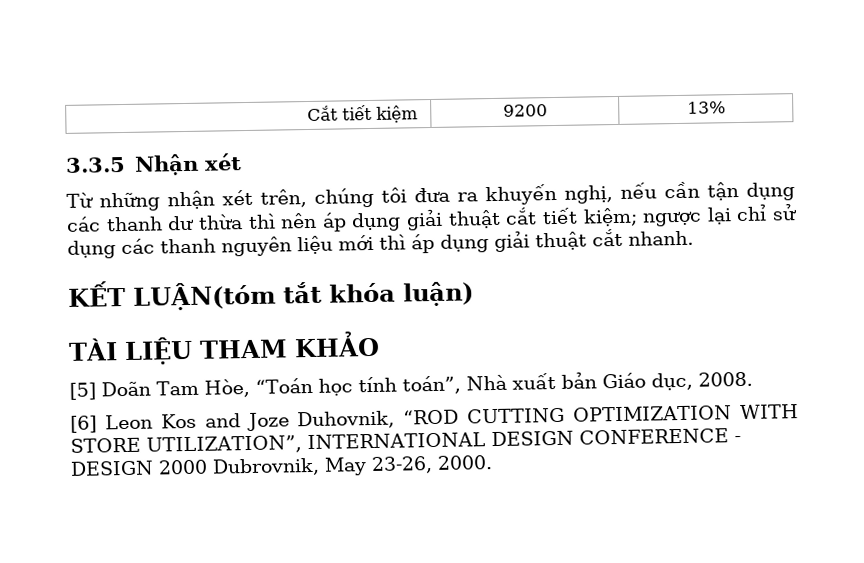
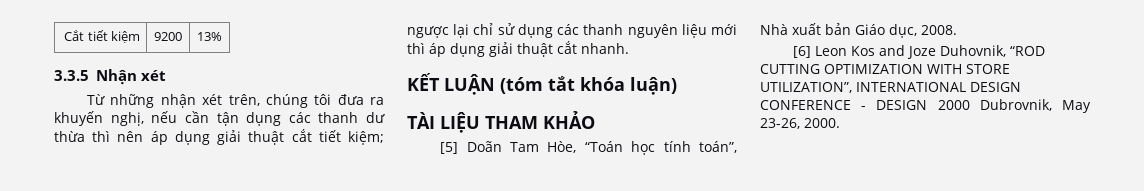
- KẾT LUẬN(tóm tắt khóa luận)
+ KẾT LUẬN (tóm tắt khóa luận)

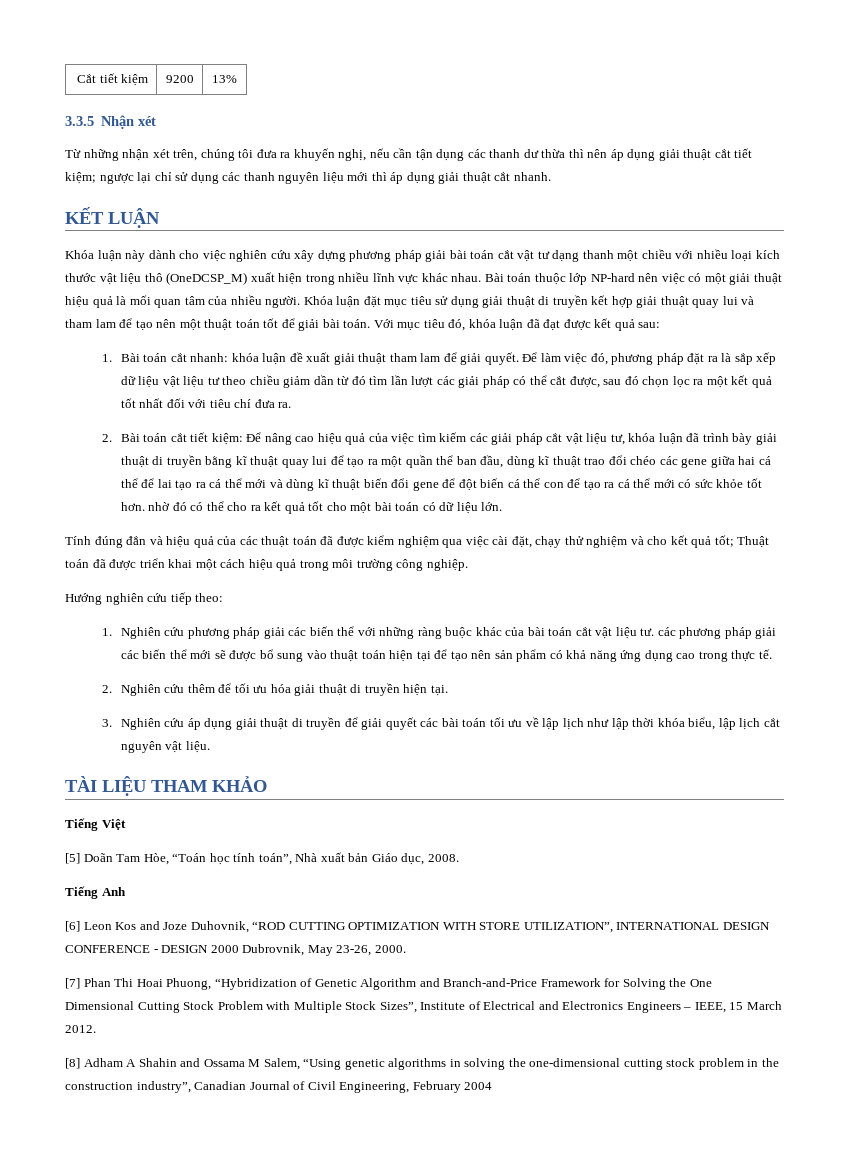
- KẾT LUẬN (tóm tắt khóa luận)
+ KẾT LUẬN
+ Khóa luận này dành cho việc nghiên cứu xây dựng phương pháp giải bài toán cắt vật tư dạng thanh một chiều với nhiều loại kích thước vật liệu thô (OneDCSP_M) xuất hiện trong nhiều lĩnh vực khác nhau. Bài toán thuộc lớp NP-hard nên việc có một giải thuật hiệu quả là mối quan tâm của nhiều người. Khóa luận đặt mục tiêu sử dụng giải thuật di truyền kết hợp giải thuật quay lui và tham lam để tạo nên một thuật toán tốt để giải bài toán. Với mục tiêu đó, khóa luận đã đạt được kết quả sau:
+ 1. Bài toán cắt nhanh: khóa luận đề xuất giải thuật tham lam để giải quyết. Để làm việc đó, phương pháp đặt ra là sắp xếp dữ liệu vật liệu tư theo chiều giảm dần từ đó tìm lần lượt các giải pháp có thể cắt được, sau đó chọn lọc ra một kết quả tốt nhất đối với tiêu chí đưa ra.
+ 2. Bài toán cắt tiết kiệm: Để nâng cao hiệu quả của việc tìm kiếm các giải pháp cắt vật liệu tư, khóa luận đã trình bày giải thuật di truyền bằng kĩ thuật quay lui để tạo ra một quần thể ban đầu, dùng kĩ thuật trao đổi chéo các gene giữa hai cá thể để lai tạo ra cá thể mới và dùng kĩ thuật biến đổi gene để đột biến cá thể con để tạo ra cá thể mới có sức khỏe tốt hơn. nhờ đó có thể cho ra kết quả tốt cho một bài toán có dữ liệu lớn.
+ Tính đúng đắn và hiệu quả của các thuật toán đã được kiểm nghiệm qua việc cài đặt, chạy thử nghiệm và cho kết quả tốt; Thuật toán đã được triển khai một cách hiệu quả trong môi trường công nghiệp.
+ Hướng nghiên cứu tiếp theo:
+ 1. Nghiên cứu phương pháp giải các biến thể với những ràng buộc khác của bài toán cắt vật liệu tư. các phương pháp giải các biến thể mới sẽ được bổ sung vào thuật toán hiện tại để tạo nên sản phẩm có khả năng ứng dụng cao trong thực tế.
+ 2. Nghiên cứu thêm để tối ưu hóa giải thuật di truyền hiện tại.
+ 3. Nghiên cứu áp dụng giải thuật di truyền để giải quyết các bài toán tối ưu về lập lịch như lập thời khóa biểu, lập lịch cắt nguyên vật liệu.
+ Tiếng Việt
+ Tiếng Anh
+ [7] Phan Thi Hoai Phuong, “Hybridization of Genetic Algorithm and Branch-and-Price Framework for Solving the One Dimensional Cutting Stock Problem with Multiple Stock Sizes”, Institute of Electrical and Electronics Engineers – IEEE, 15 March 2012.
+ [8] Adham A Shahin and Ossama M Salem, “Using genetic algorithms in solving the one-dimensional cutting stock problem in the construction industry”, Canadian Journal of Civil Engineering, February 2004

